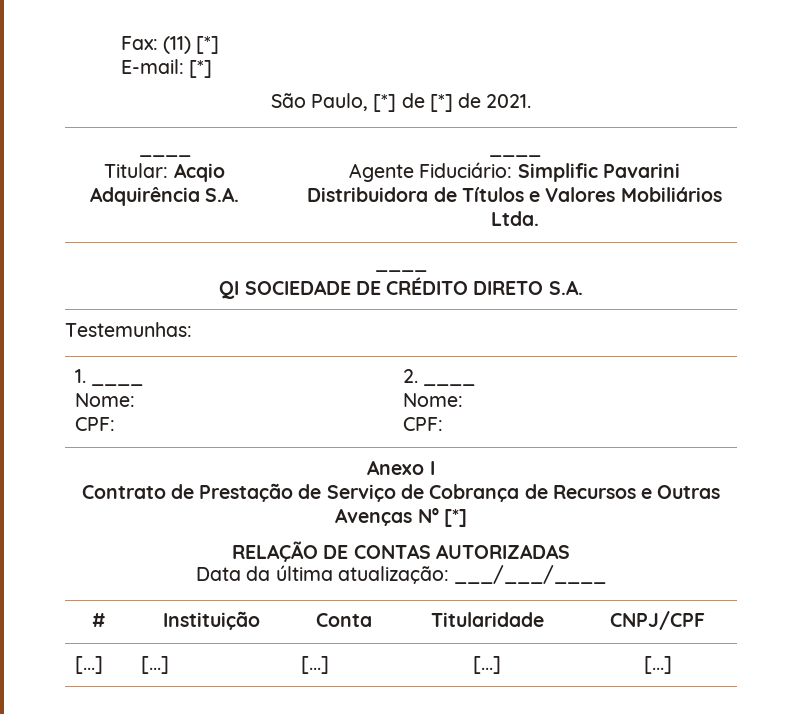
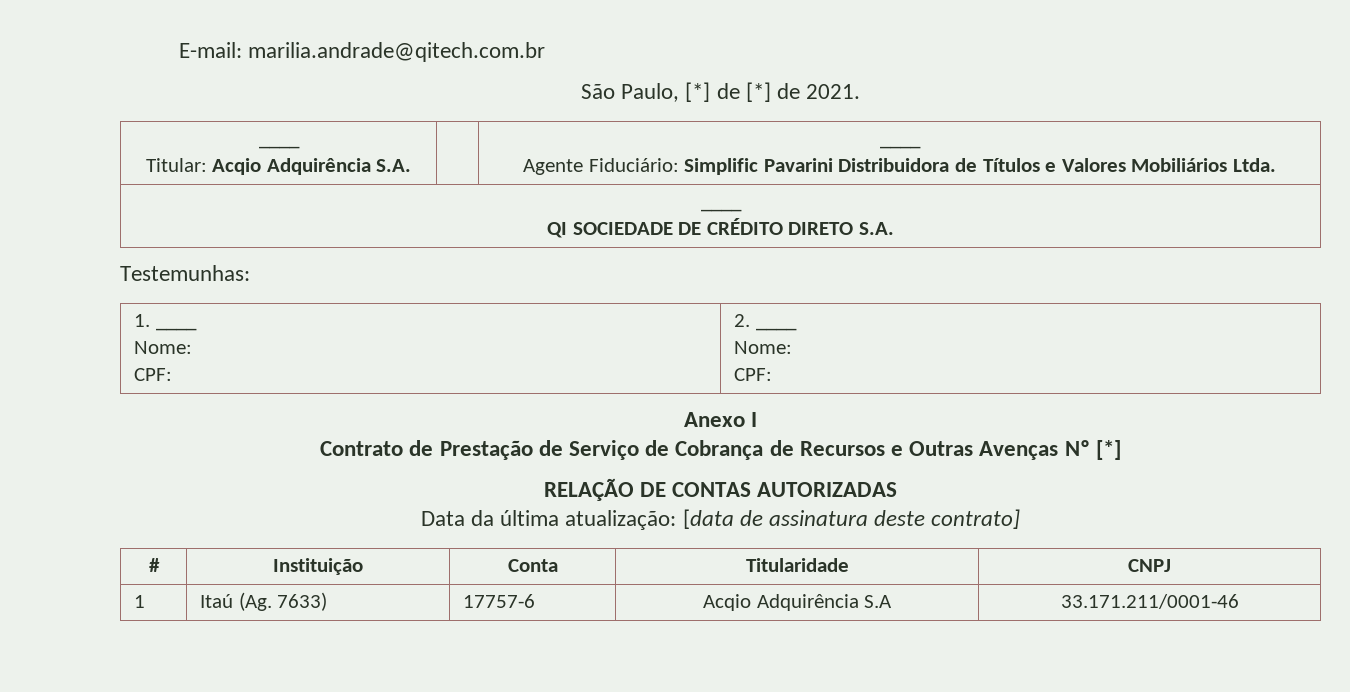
- Fax: (11) [*]
- E-mail: [*]
+ E-mail: marilia.andrade@qitech.com.br
- Data da última atualização: ___/___/____
+ Data da última atualização: [data de assinatura deste contrato]
- # | Instituição | Conta | Titularidade | CNPJ/CPF
- [...] | [...] | [...] | [...] | [...]
+ # | Instituição | Conta | Titularidade | CNPJ
+ 1 | Itaú (Ag. 7633) | 17757-6 | Acqio Adquirência S.A | 33.171.211/0001-46

